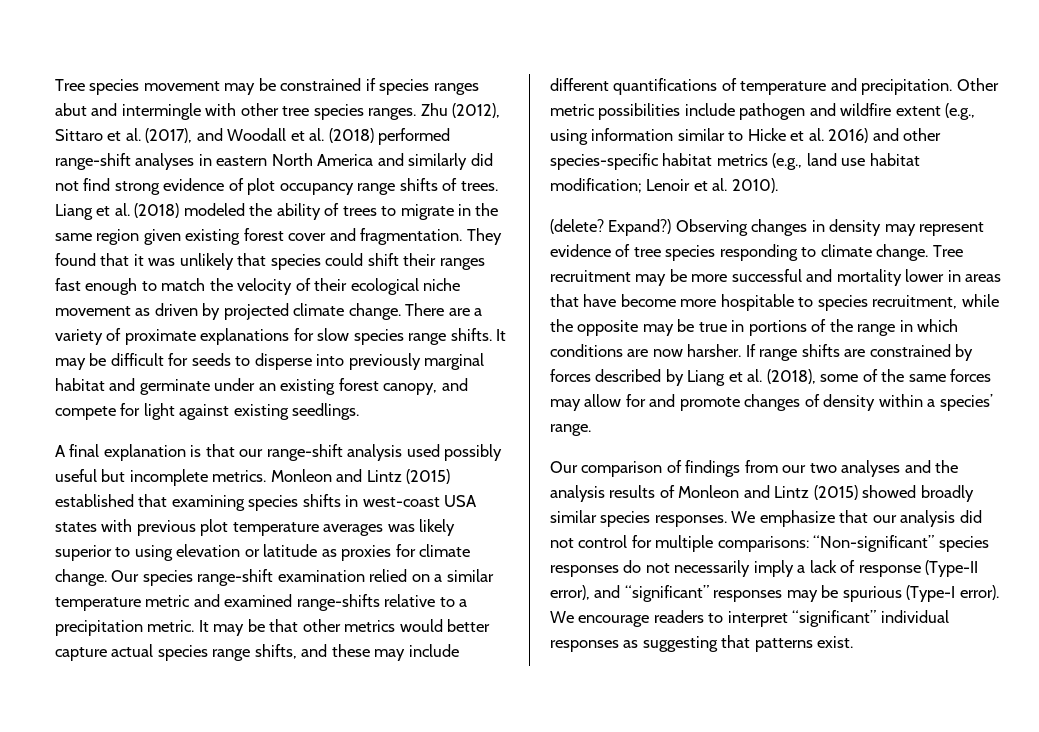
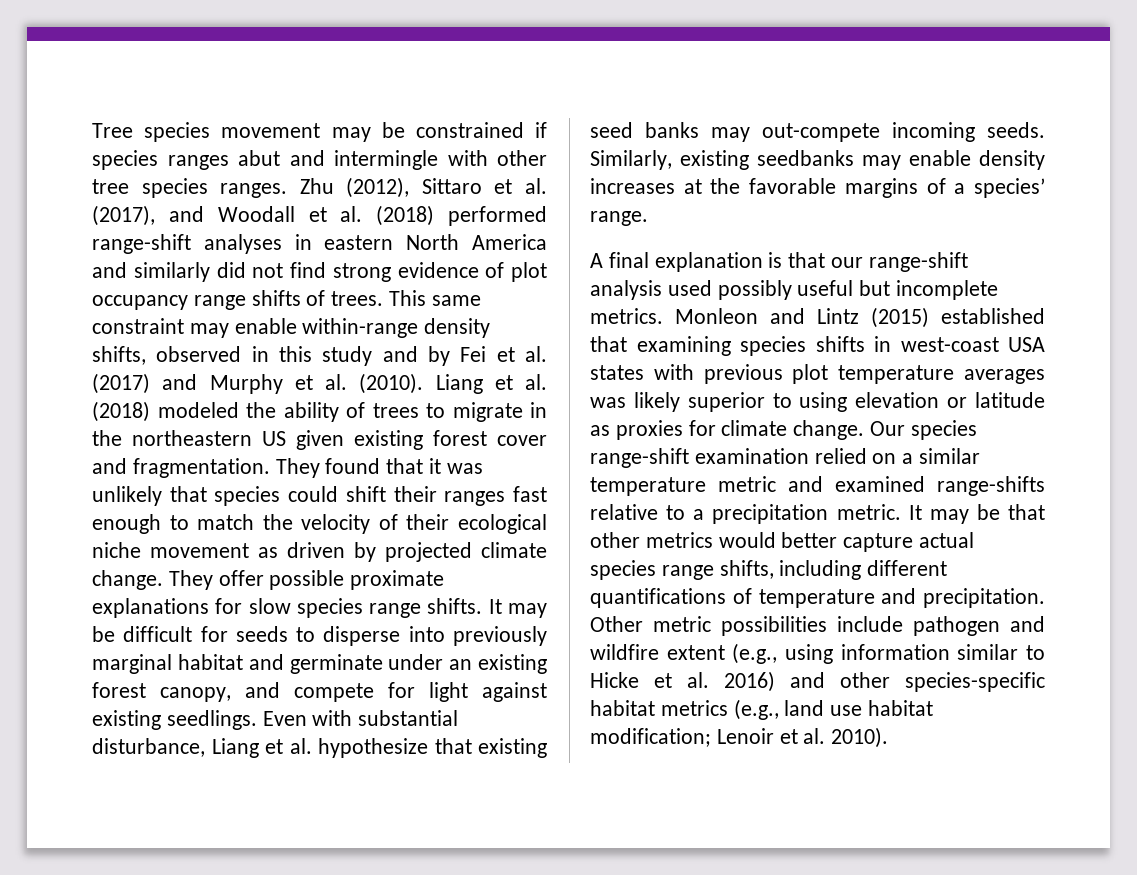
+ This same constraint may enable within-range density shifts, observed in this study and by Fei et al. (2017) and Murphy et al. (2010).
- Liang et al. (2018) modeled the ability of trees to migrate in the same region given existing forest cover and fragmentation.
+ Liang et al. (2018) modeled the ability of trees to migrate in the northeastern US given existing forest cover and fragmentation.
- There are a variety of proximate explanations for slow species range shifts.
+ They offer possible proximate explanations for slow species range shifts.
+ Even with substantial disturbance, Liang et al. hypothesize that existing seed banks may out-compete incoming seeds. Similarly, existing seedbanks may enable density increases at the favorable margins of a species’ range.
- It may be that other metrics would better capture actual species range shifts, and these may include different quantifications of temperature and precipitation.
+ It may be that other metrics would better capture actual species range shifts, including different quantifications of temperature and precipitation.
- (delete? Expand?) Observing changes in density may represent evidence of tree species responding to climate change. Tree recruitment may be more successful and mortality lower in areas that have become more hospitable to species recruitment, while the opposite may be true in portions of the range in which conditions are now harsher. If range shifts are constrained by forces described by Liang et al. (2018), some of the same forces may allow for and promote changes of density within a species’ range.
- Our comparison of findings from our two analyses and the analysis results of Monleon and Lintz (2015) showed broadly similar species responses. We emphasize that our analysis did not control for multiple comparisons: “Non-significant” species responses do not necessarily imply a lack of response (Type-II error), and “significant” responses may be spurious (Type-I error). We encourage readers to interpret “significant” individual responses as suggesting that patterns exist.

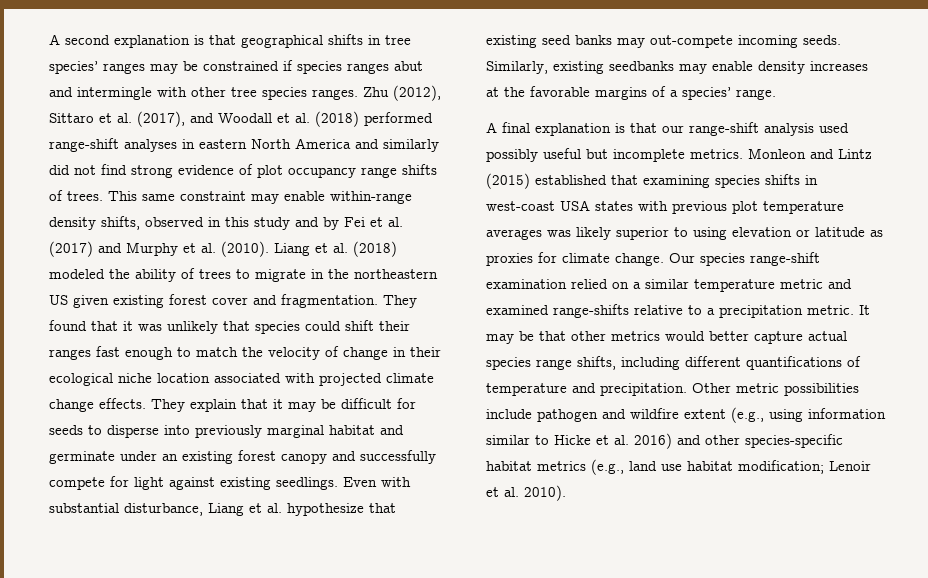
- Tree species movement may be constrained if species ranges abut and intermingle with other tree species ranges.
+ A second explanation is that geographical shifts in tree species’ ranges may be constrained if species ranges abut and intermingle with other tree species ranges.
- They found that it was unlikely that species could shift their ranges fast enough to match the velocity of their ecological niche movement as driven by projected climate change. They offer possible proximate explanations for slow species range shifts. It may be difficult for seeds to disperse into previously marginal habitat and germinate under an existing forest canopy, and compete for light against existing seedlings.
+ They found that it was unlikely that species could shift their ranges fast enough to match the velocity of change in their ecological niche location associated with projected climate change effects. They explain that it may be difficult for seeds to disperse into previously marginal habitat and germinate under an existing forest canopy and successfully compete for light against existing seedlings.

